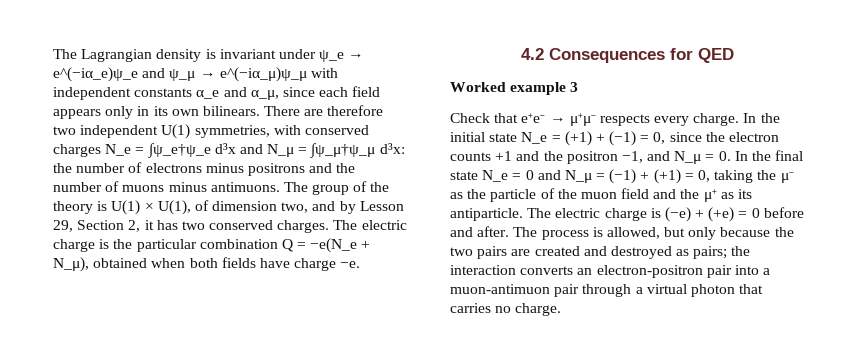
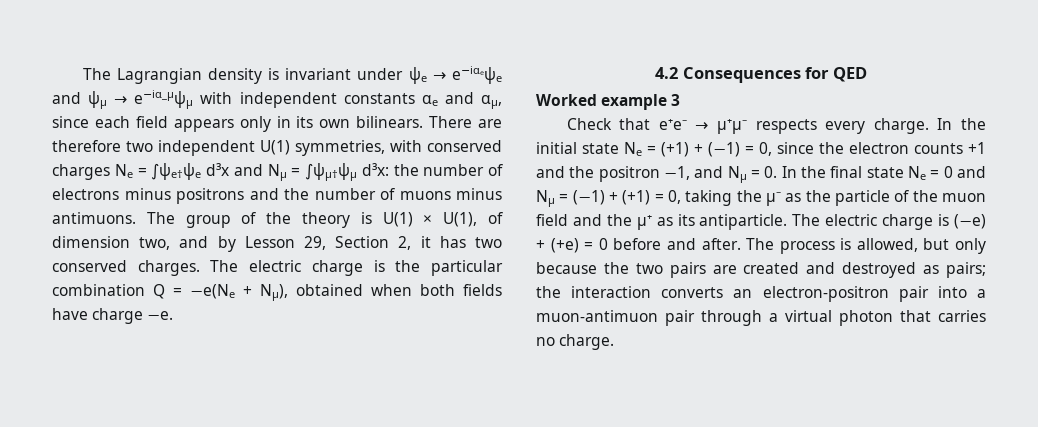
- The Lagrangian density is invariant under ψ_e → e^(−iα_e)ψ_e and ψ_μ → e^(−iα_μ)ψ_μ with independent constants α_e and α_μ, since each field appears only in its own bilinears.
+ The Lagrangian density is invariant under ψe → e−iαₑψe and ψμ → e−iα_μψμ with independent constants αe and αμ, since each field appears only in its own bilinears.
- There are therefore two independent U(1) symmetries, with conserved charges N_e = ∫ψ_e†ψ_e d³x and N_μ = ∫ψ_μ†ψ_μ d³x: the number of electrons minus positrons and the number of muons minus antimuons.
+ There are therefore two independent U(1) symmetries, with conserved charges Ne = ∫ψe†ψe d³x and Nμ = ∫ψμ†ψμ d³x: the number of electrons minus positrons and the number of muons minus antimuons.
- The electric charge is the particular combination Q = −e(N_e + N_μ), obtained when both fields have charge −e.
+ The electric charge is the particular combination Q = −e(Ne + Nμ), obtained when both fields have charge −e.
- In the initial state N_e = (+1) + (−1) = 0, since the electron counts +1 and the positron −1, and N_μ = 0. In the final state N_e = 0 and N_μ = (−1) + (+1) = 0, taking the μ⁻ as the particle of the muon field and the μ⁺ as its antiparticle.
+ In the initial state Ne = (+1) + (−1) = 0, since the electron counts +1 and the positron −1, and Nμ = 0. In the final state Ne = 0 and Nμ = (−1) + (+1) = 0, taking the μ⁻ as the particle of the muon field and the μ⁺ as its antiparticle.

